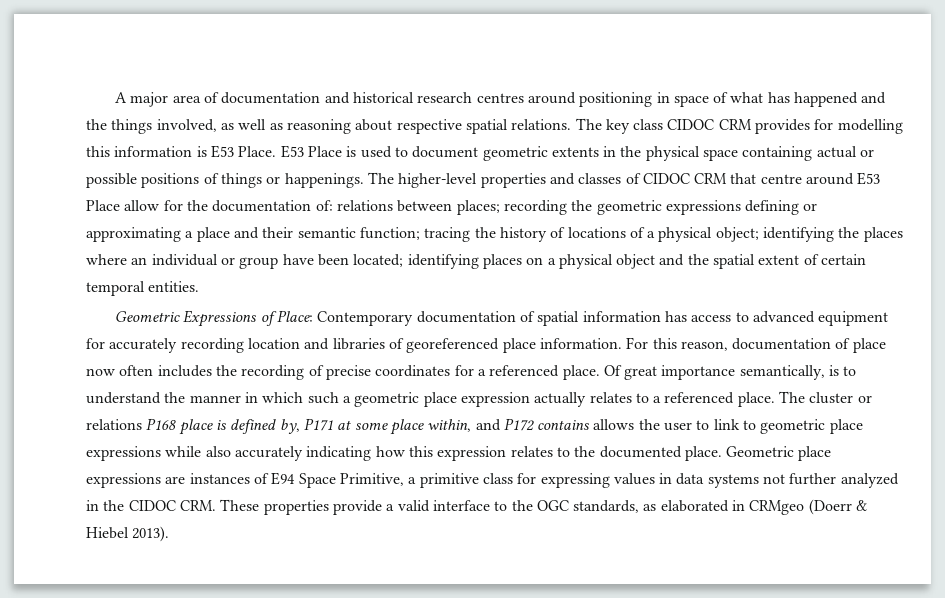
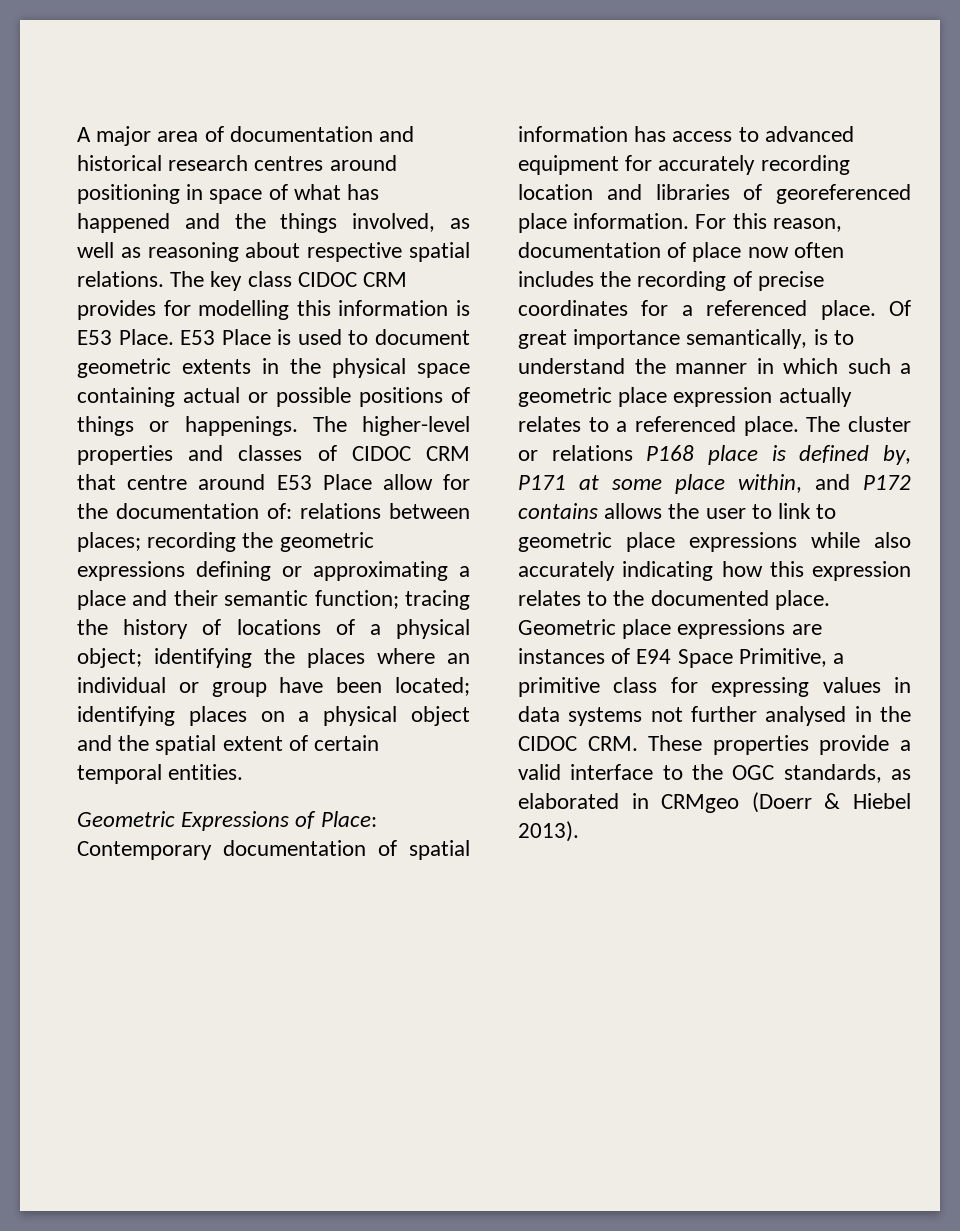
- Geometric place expressions are instances of E94 Space Primitive, a primitive class for expressing values in data systems not further analyzed in the CIDOC CRM. These properties provide a valid interface to the OGC standards, as elaborated in CRMgeo (Doerr & Hiebel 2013).
+ Geometric place expressions are instances of E94 Space Primitive, a primitive class for expressing values in data systems not further analysed in the CIDOC CRM. These properties provide a valid interface to the OGC standards, as elaborated in CRMgeo (Doerr & Hiebel 2013).

